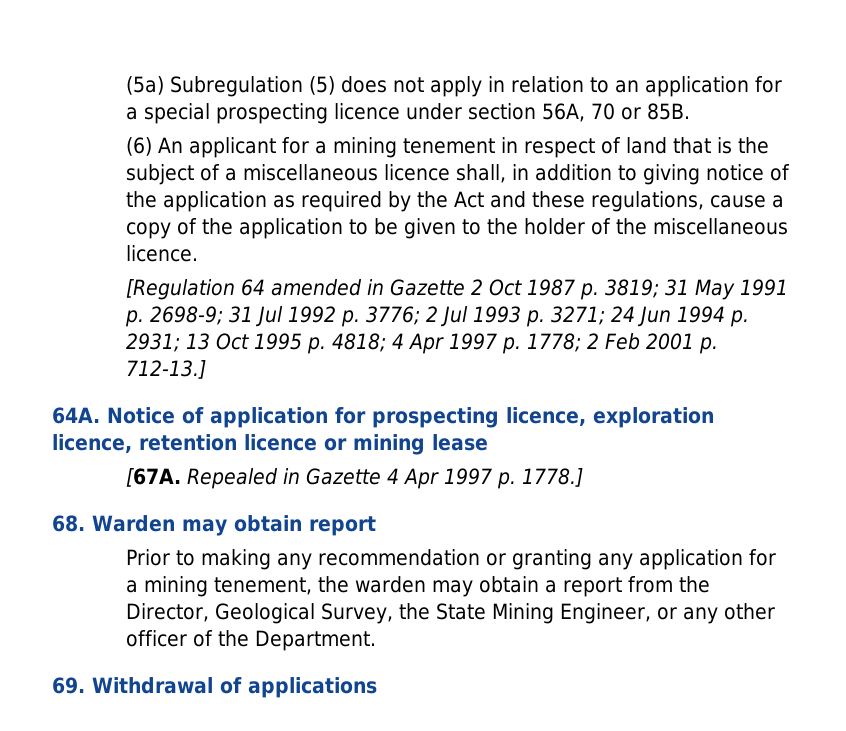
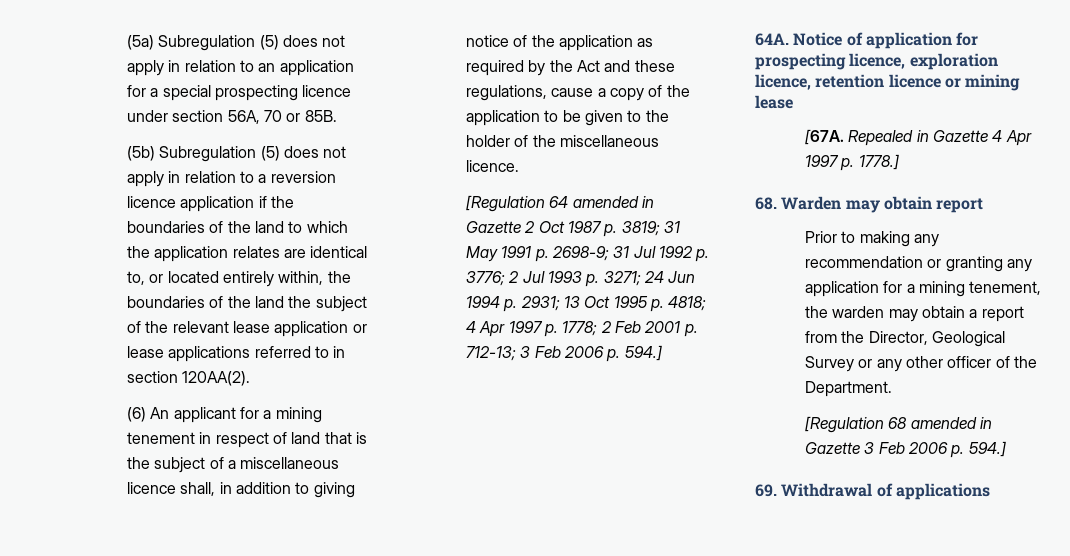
+ (5b) Subregulation (5) does not apply in relation to a reversion licence application if the boundaries of the land to which the application relates are identical to, or located entirely within, the boundaries of the land the subject of the relevant lease application or lease applications referred to in section 120AA(2).
- [Regulation 64 amended in Gazette 2 Oct 1987 p. 3819; 31 May 1991 p. 2698-9; 31 Jul 1992 p. 3776; 2 Jul 1993 p. 3271; 24 Jun 1994 p. 2931; 13 Oct 1995 p. 4818; 4 Apr 1997 p. 1778; 2 Feb 2001 p. 712-13.]
+ [Regulation 64 amended in Gazette 2 Oct 1987 p. 3819; 31 May 1991 p. 2698-9; 31 Jul 1992 p. 3776; 2 Jul 1993 p. 3271; 24 Jun 1994 p. 2931; 13 Oct 1995 p. 4818; 4 Apr 1997 p. 1778; 2 Feb 2001 p. 712-13; 3 Feb 2006 p. 594.]
- Prior to making any recommendation or granting any application for a mining tenement, the warden may obtain a report from the Director, Geological Survey, the State Mining Engineer, or any other officer of the Department.
+ Prior to making any recommendation or granting any application for a mining tenement, the warden may obtain a report from the Director, Geological Survey or any other officer of the Department.
+ [Regulation 68 amended in Gazette 3 Feb 2006 p. 594.]

